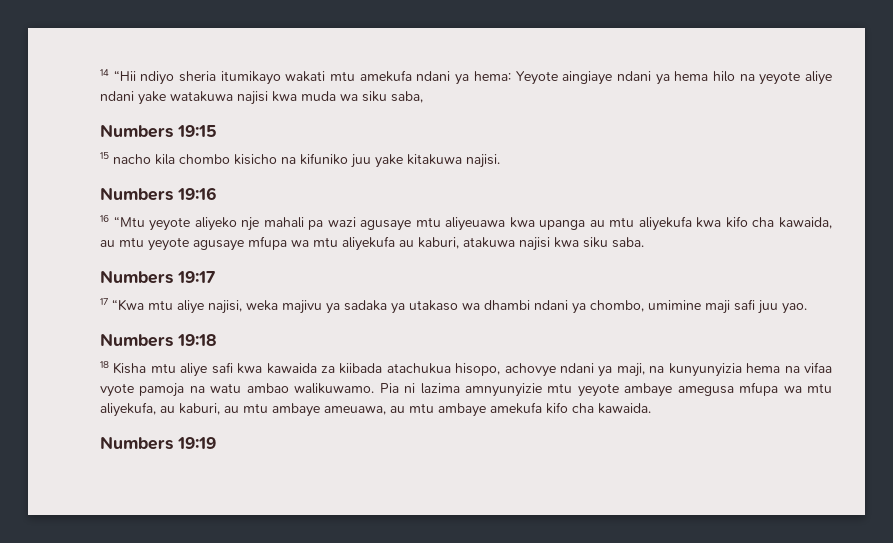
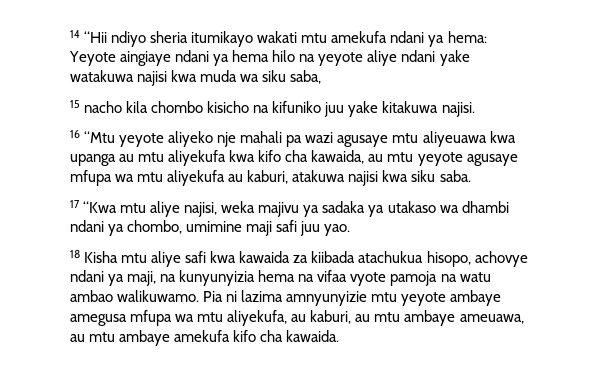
- Numbers 19:15
- Numbers 19:16
- Numbers 19:17
- Numbers 19:18
- Numbers 19:19

